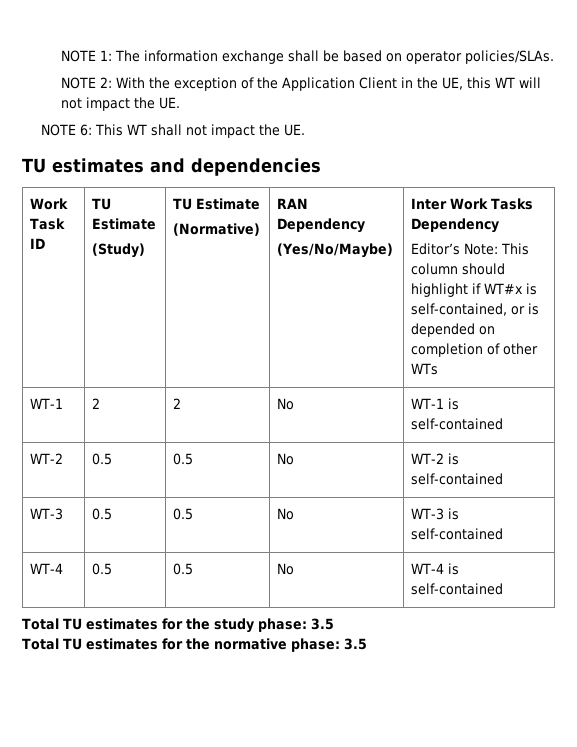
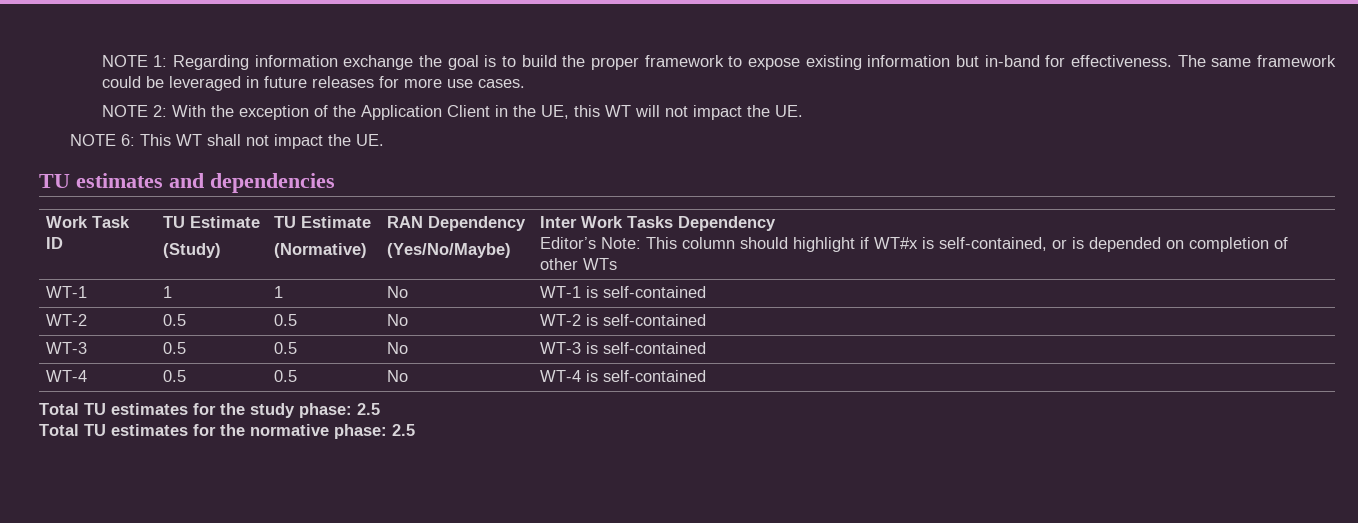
- NOTE 1: The information exchange shall be based on operator policies/SLAs.
+ NOTE 1: Regarding information exchange the goal is to build the proper framework to expose existing information but in-band for effectiveness. The same framework could be leveraged in future releases for more use cases.
- WT-1 | 2 | 2 | No | WT-1 is self-contained
+ WT-1 | 1 | 1 | No | WT-1 is self-contained
- Total TU estimates for the study phase: 3.5
+ Total TU estimates for the study phase: 2.5
- Total TU estimates for the normative phase: 3.5
+ Total TU estimates for the normative phase: 2.5

